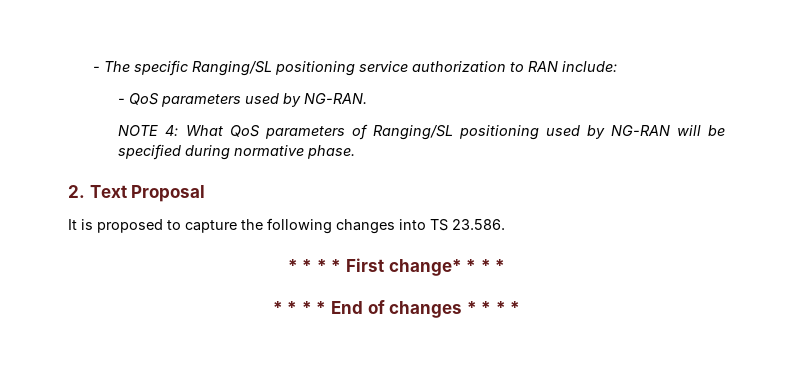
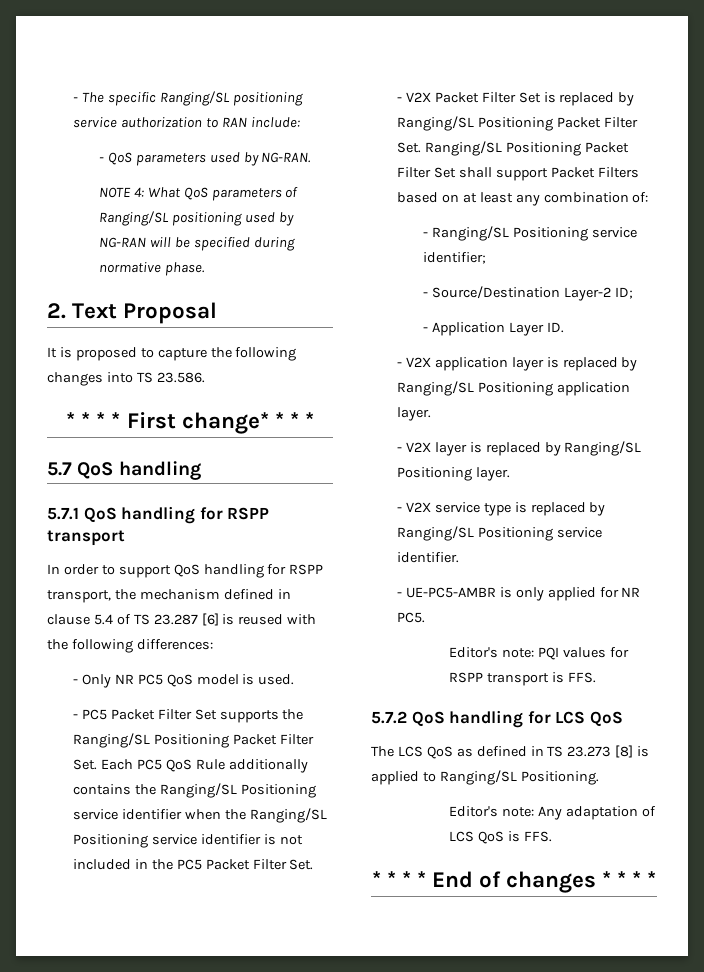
+ 5.7 QoS handling
+ 5.7.1 QoS handling for RSPP transport
+ In order to support QoS handling for RSPP transport, the mechanism defined in clause 5.4 of TS 23.287 [6] is reused with the following differences:
+ - Only NR PC5 QoS model is used.
+ - PC5 Packet Filter Set supports the Ranging/SL Positioning Packet Filter Set. Each PC5 QoS Rule additionally contains the Ranging/SL Positioning service identifier when the Ranging/SL Positioning service identifier is not included in the PC5 Packet Filter Set.
+ - V2X Packet Filter Set is replaced by Ranging/SL Positioning Packet Filter Set. Ranging/SL Positioning Packet Filter Set shall support Packet Filters based on at least any combination of:
+ - Ranging/SL Positioning service identifier;
+ - Source/Destination Layer-2 ID;
+ - Application Layer ID.
+ - V2X application layer is replaced by Ranging/SL Positioning application layer.
+ - V2X layer is replaced by Ranging/SL Positioning layer.
+ - V2X service type is replaced by Ranging/SL Positioning service identifier.
+ - UE-PC5-AMBR is only applied for NR PC5.
+ Editor's note: PQI values for RSPP transport is FFS.
+ 5.7.2 QoS handling for LCS QoS
+ The LCS QoS as defined in TS 23.273 [8] is applied to Ranging/SL Positioning.
+ Editor's note: Any adaptation of LCS QoS is FFS.

